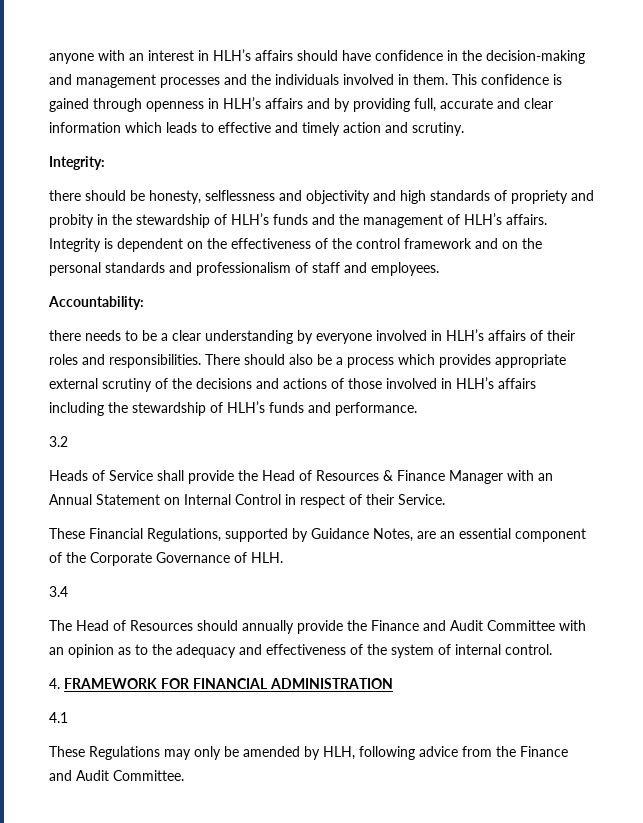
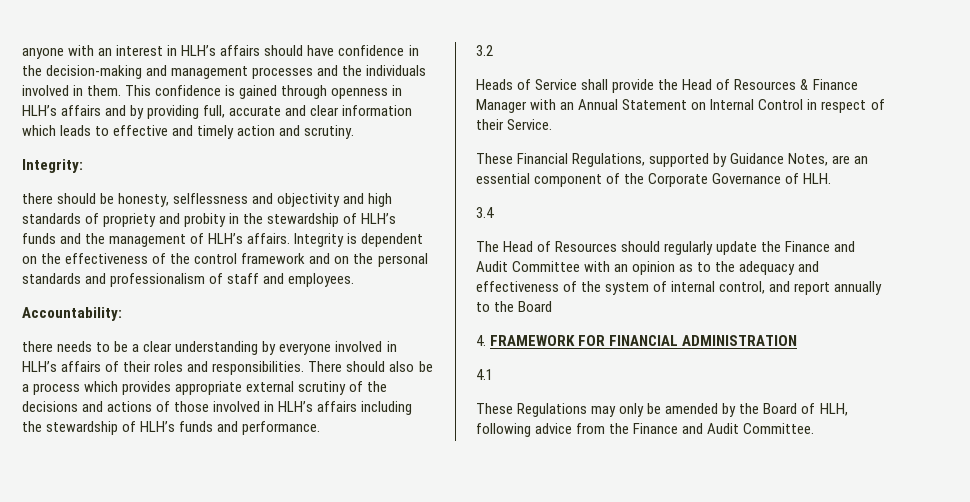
- The Head of Resources should annually provide the Finance and Audit Committee with an opinion as to the adequacy and effectiveness of the system of internal control.
+ The Head of Resources should regularly update the Finance and Audit Committee with an opinion as to the adequacy and effectiveness of the system of internal control, and report annually to the Board
- These Regulations may only be amended by HLH, following advice from the Finance and Audit Committee.
+ These Regulations may only be amended by the Board of HLH, following advice from the Finance and Audit Committee.

